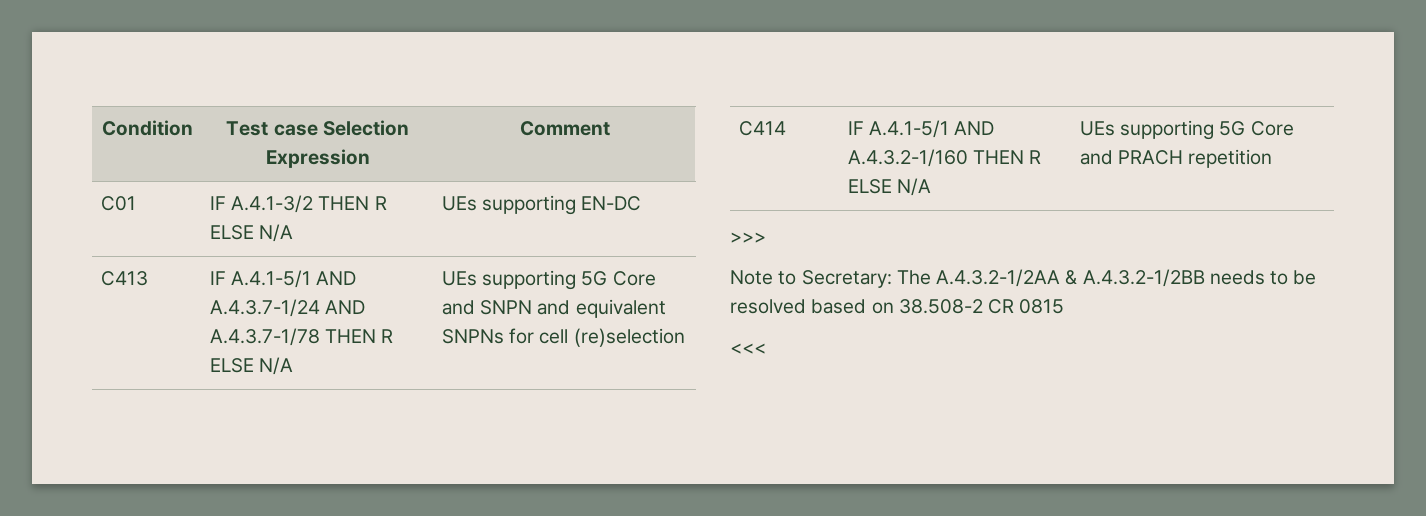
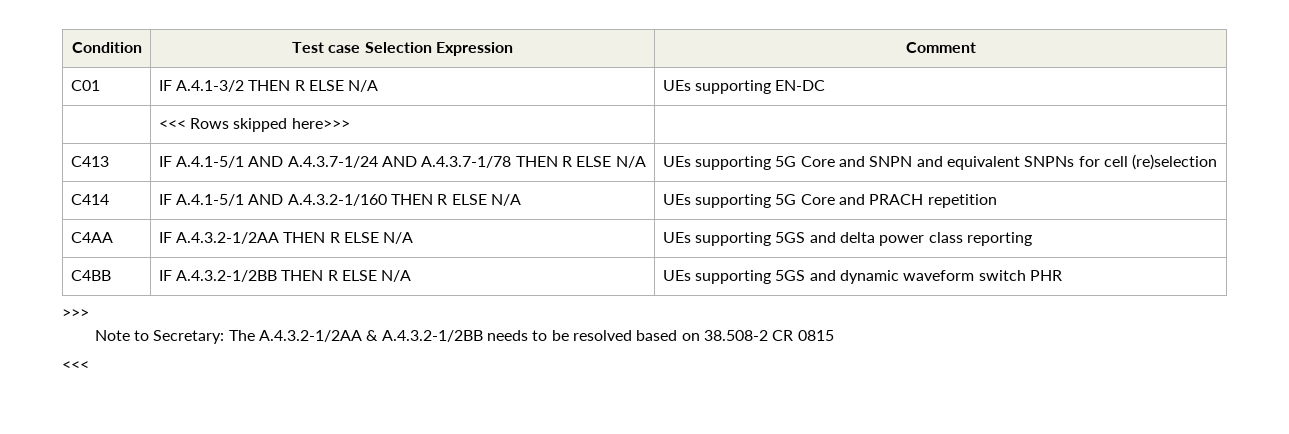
+ | <<< Rows skipped here>>> |
+ C4AA | IF A.4.3.2-1/2AA THEN R ELSE N/A | UEs supporting 5GS and delta power class reporting
+ C4BB | IF A.4.3.2-1/2BB THEN R ELSE N/A | UEs supporting 5GS and dynamic waveform switch PHR

